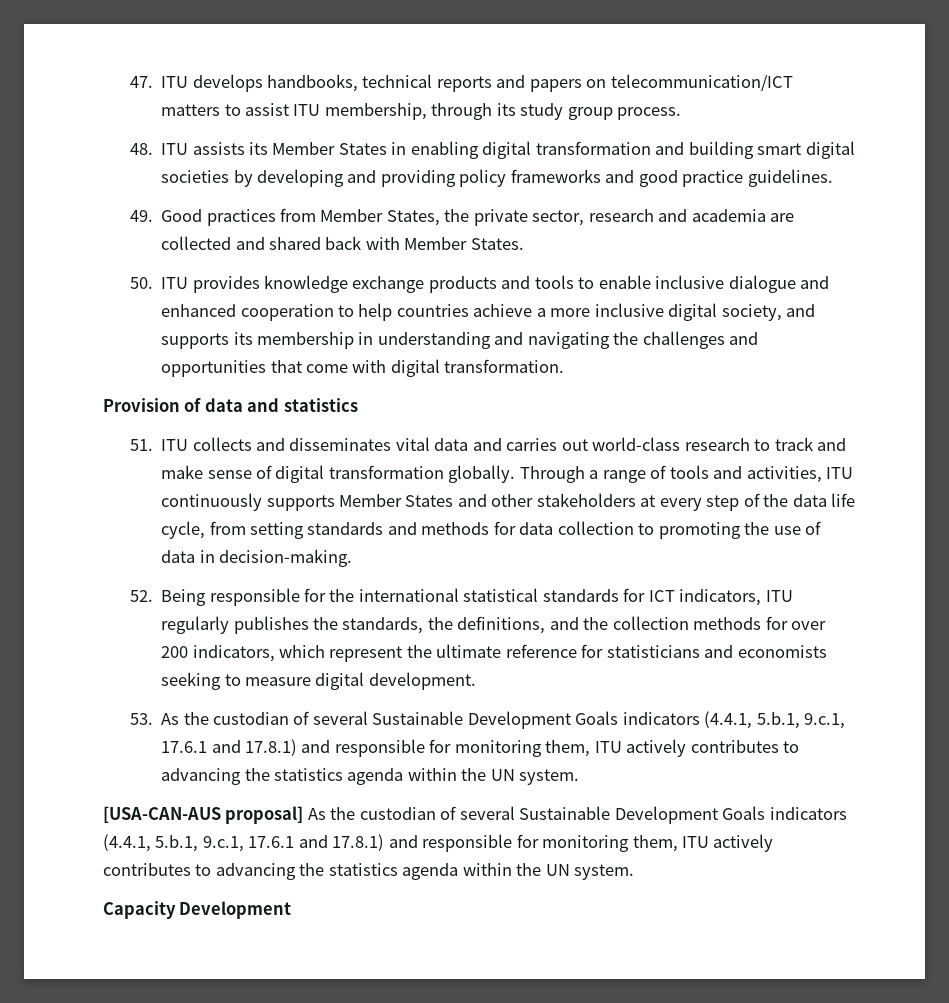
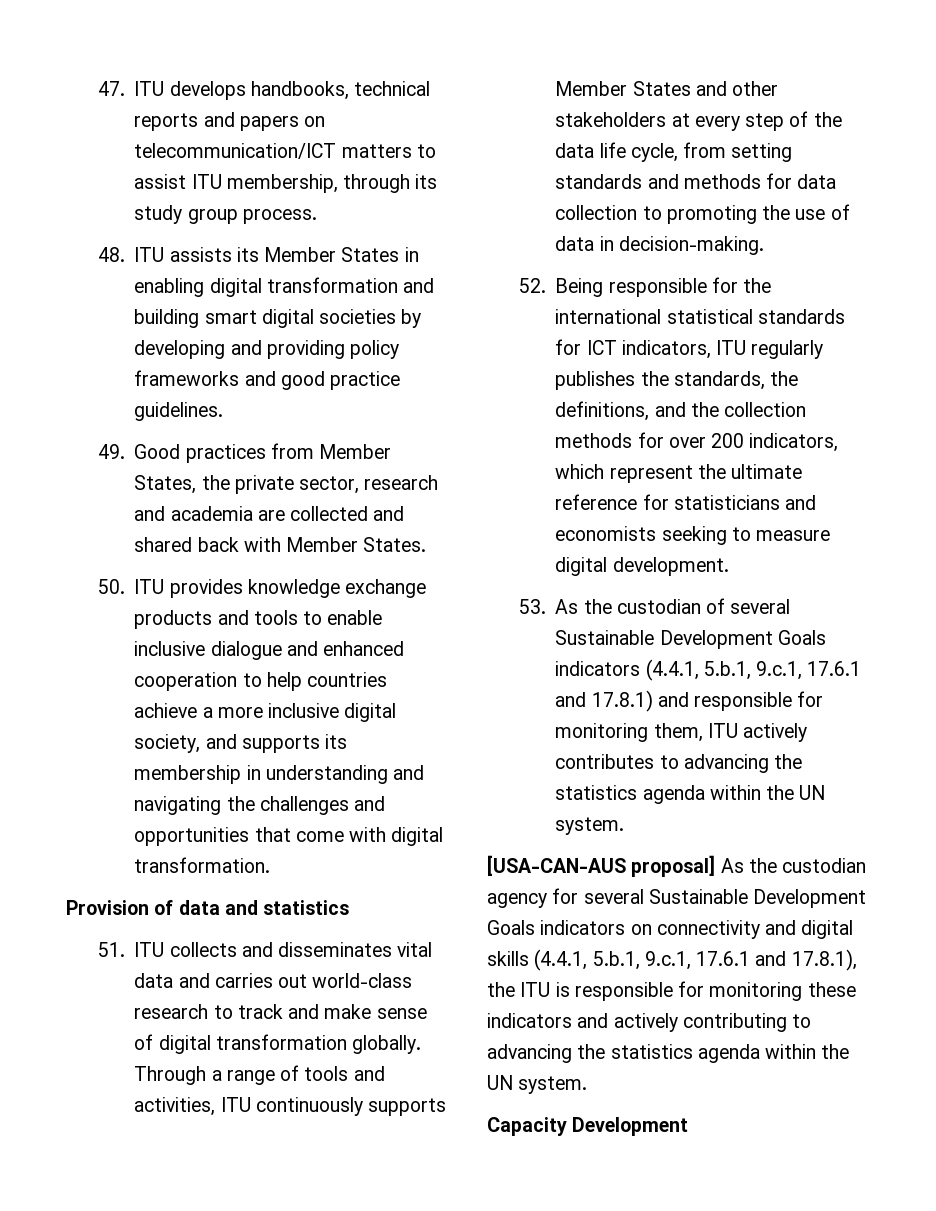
- [USA-CAN-AUS proposal] As the custodian of several Sustainable Development Goals indicators (4.4.1, 5.b.1, 9.c.1, 17.6.1 and 17.8.1) and responsible for monitoring them, ITU actively contributes to advancing the statistics agenda within the UN system.
+ [USA-CAN-AUS proposal] As the custodian agency for several Sustainable Development Goals indicators on connectivity and digital skills (4.4.1, 5.b.1, 9.c.1, 17.6.1 and 17.8.1), the ITU is responsible for monitoring these indicators and actively contributing to advancing the statistics agenda within the UN system.

